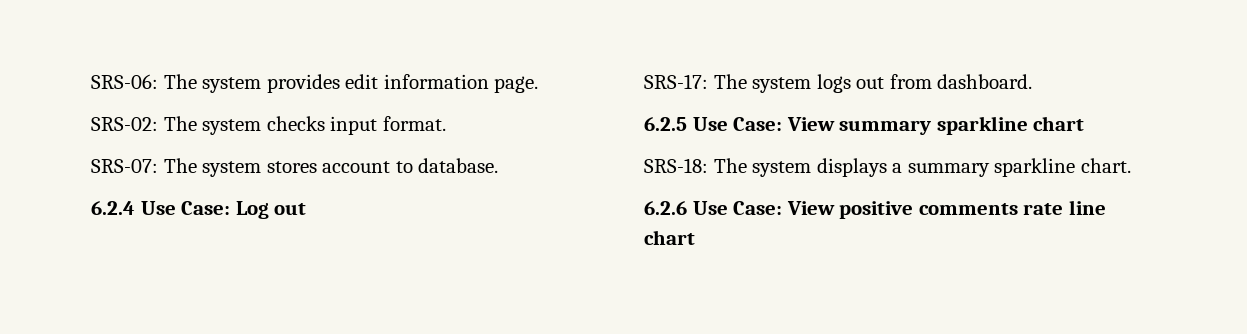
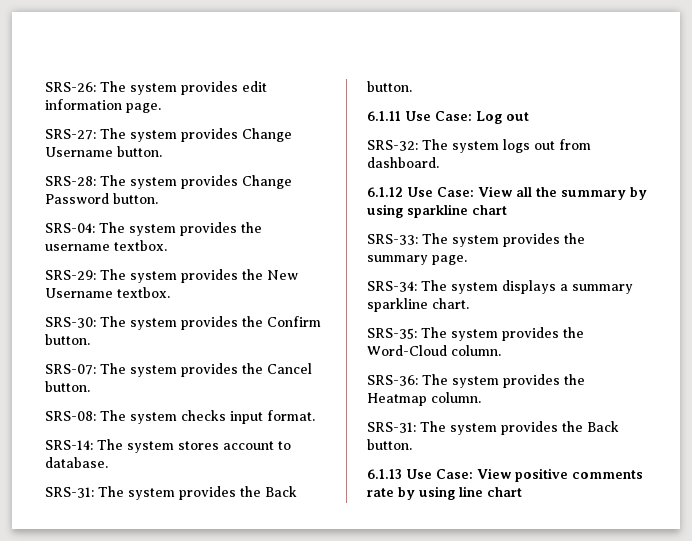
- SRS-06: The system provides edit information page.
+ SRS-26: The system provides edit information page.
- SRS-02: The system checks input format.
+ SRS-27: The system provides Change Username button.
+ SRS-28: The system provides Change Password button.
+ SRS-04: The system provides the username textbox.
+ SRS-29: The system provides the New Username textbox.
+ SRS-30: The system provides the Confirm button.
+ SRS-07: The system provides the Cancel button.
+ SRS-08: The system checks input format.
- SRS-07: The system stores account to database.
- 6.2.4 Use Case: Log out
+ SRS-14: The system stores account to database.
+ SRS-31: The system provides the Back button.
+ 6.1.11 Use Case: Log out
- SRS-17: The system logs out from dashboard.
+ SRS-32: The system logs out from dashboard.
- 6.2.5 Use Case: View summary sparkline chart
- SRS-18: The system displays a summary sparkline chart.
+ 6.1.12 Use Case: View all the summary by using sparkline chart
+ SRS-33: The system provides the summary page.
+ SRS-34: The system displays a summary sparkline chart.
- 6.2.6 Use Case: View positive comments rate line chart
+ SRS-35: The system provides the Word-Cloud column.
+ SRS-36: The system provides the Heatmap column.
+ SRS-31: The system provides the Back button.
+ 6.1.13 Use Case: View positive comments rate by using line chart

